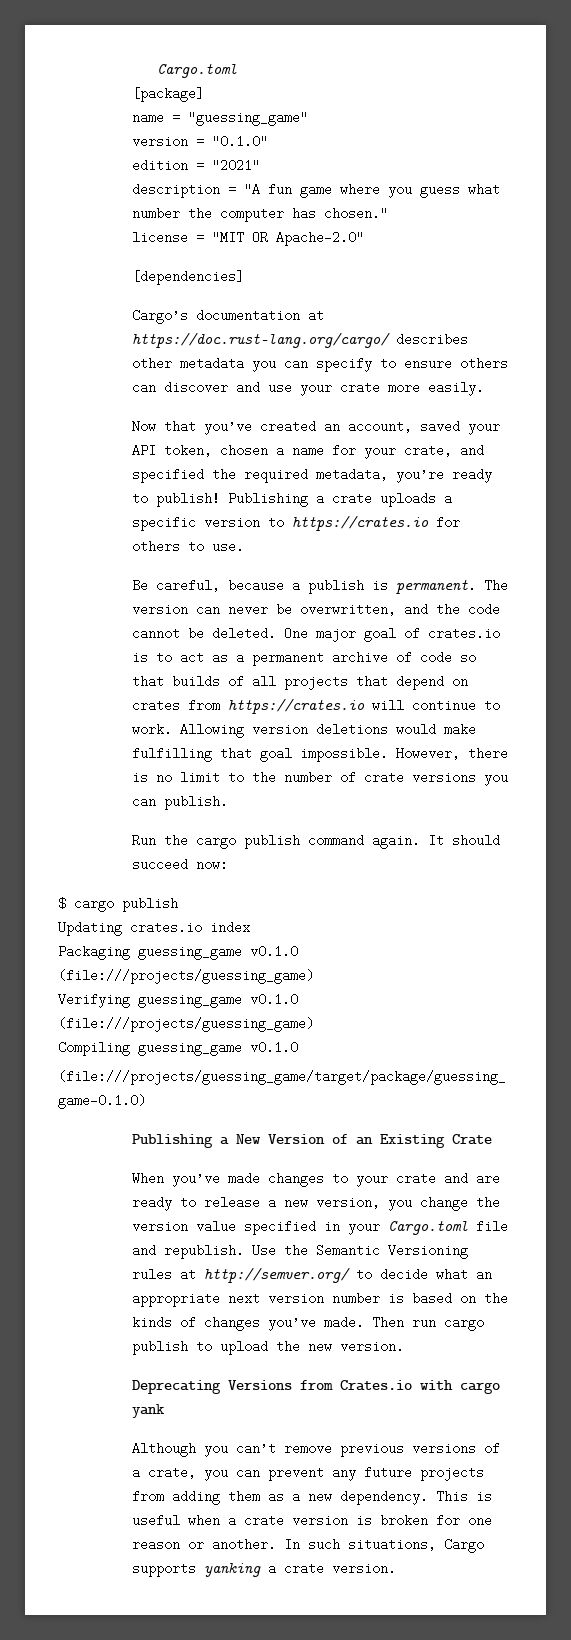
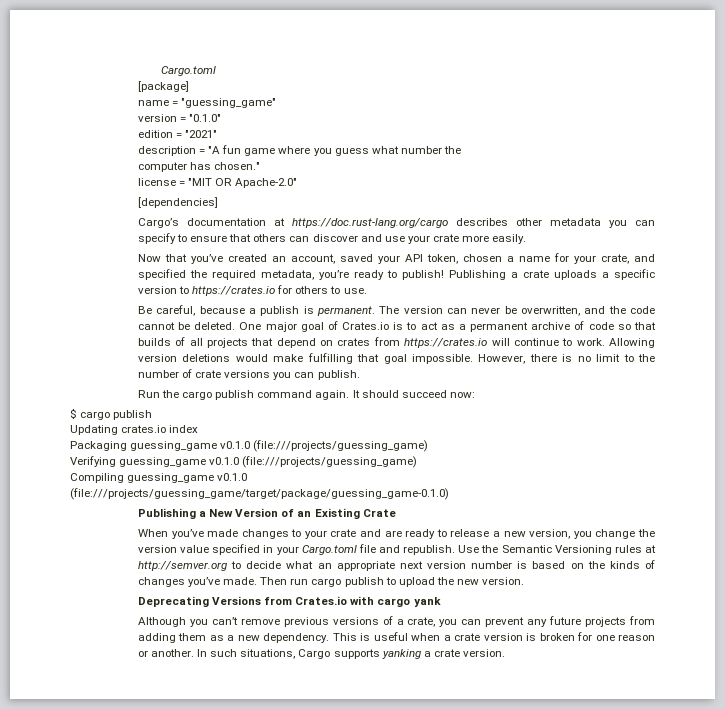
- description = "A fun game where you guess what number the computer has chosen."
+ description = "A fun game where you guess what number the
+ computer has chosen."
- Cargo’s documentation at https://doc.rust-lang.org/cargo/ describes other metadata you can specify to ensure others can discover and use your crate more easily.
+ Cargo’s documentation at https://doc.rust-lang.org/cargo describes other metadata you can specify to ensure that others can discover and use your crate more easily.
- One major goal of crates.io is to act as a permanent archive of code so that builds of all projects that depend on crates from https://crates.io will continue to work.
+ One major goal of Crates.io is to act as a permanent archive of code so that builds of all projects that depend on crates from https://crates.io will continue to work.
- Use the Semantic Versioning rules at http://semver.org/ to decide what an appropriate next version number is based on the kinds of changes you’ve made.
+ Use the Semantic Versioning rules at http://semver.org to decide what an appropriate next version number is based on the kinds of changes you’ve made.

